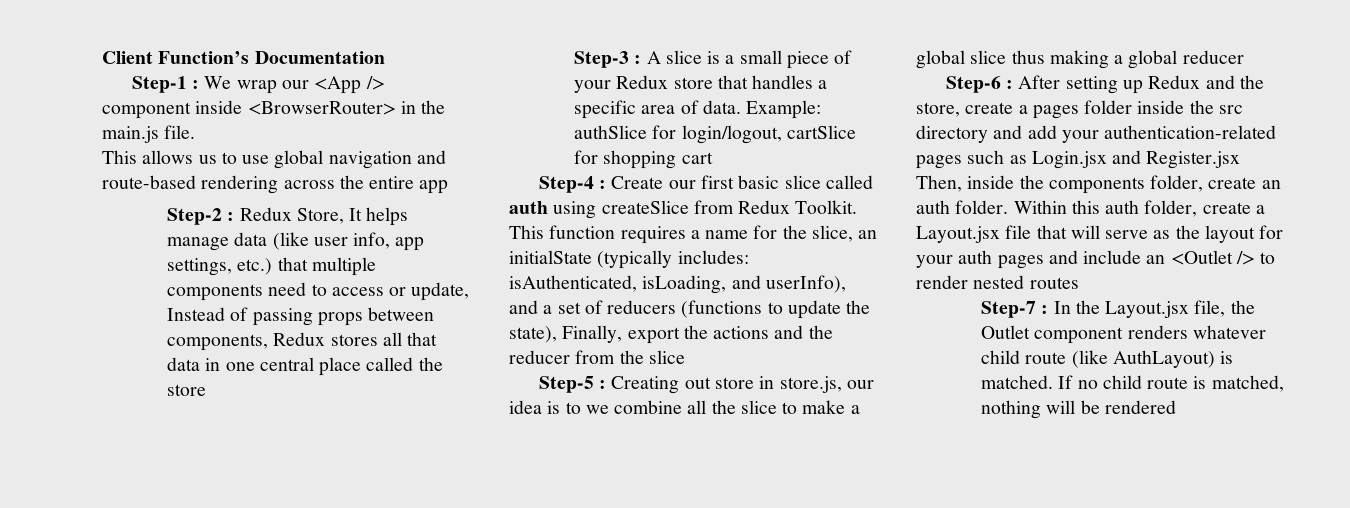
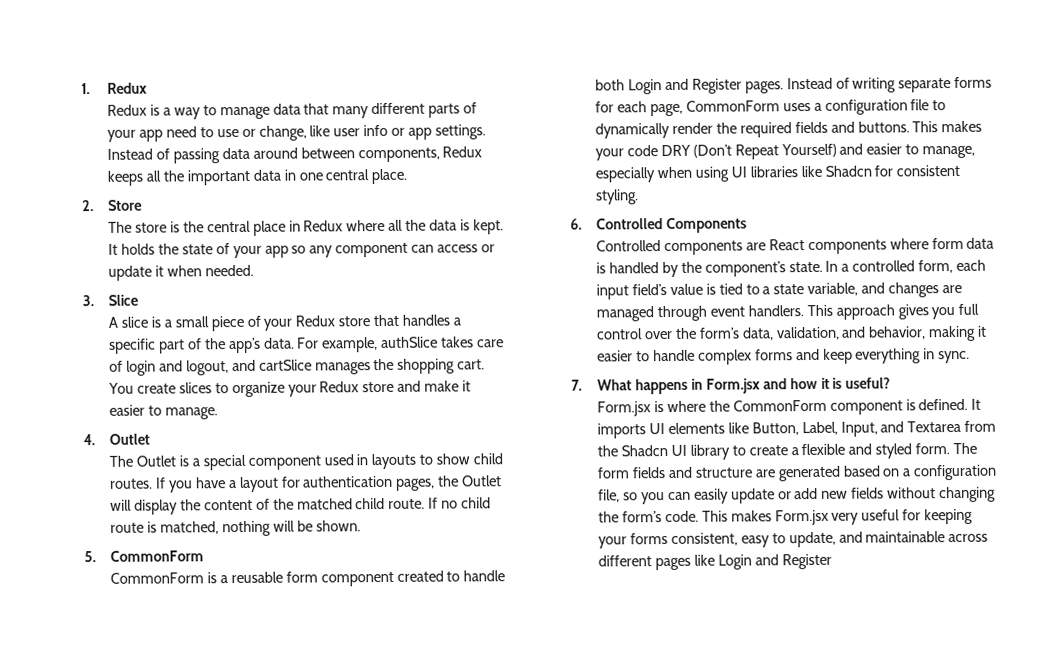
- Client Function’s Documentation
- Step-1 : We wrap our <App /> component inside <BrowserRouter> in the main.js file.
- This allows us to use global navigation and route-based rendering across the entire app
- Step-2 : Redux Store, It helps manage data (like user info, app settings, etc.) that multiple components need to access or update, Instead of passing props between components, Redux stores all that data in one central place called the store
- Step-3 : A slice is a small piece of your Redux store that handles a specific area of data. Example: authSlice for login/logout, cartSlice for shopping cart
- Step-4 : Create our first basic slice called auth using createSlice from Redux Toolkit. This function requires a name for the slice, an initialState (typically includes: isAuthenticated, isLoading, and userInfo), and a set of reducers (functions to update the state), Finally, export the actions and the reducer from the slice
- Step-5 : Creating out store in store.js, our idea is to we combine all the slice to make a global slice thus making a global reducer
- Step-6 : After setting up Redux and the store, create a pages folder inside the src directory and add your authentication-related pages such as Login.jsx and Register.jsx Then, inside the components folder, create an auth folder. Within this auth folder, create a Layout.jsx file that will serve as the layout for your auth pages and include an <Outlet /> to render nested routes
- Step-7 : In the Layout.jsx file, the Outlet component renders whatever child route (like AuthLayout) is matched.
+ 1. Redux
+ Redux is a way to manage data that many different parts of your app need to use or change, like user info or app settings. Instead of passing data around between components, Redux keeps all the important data in one central place.
+ 2. Store
+ The store is the central place in Redux where all the data is kept. It holds the state of your app so any component can access or update it when needed.
+ 3. Slice
+ A slice is a small piece of your Redux store that handles a specific part of the app’s data. For example, authSlice takes care of login and logout, and cartSlice manages the shopping cart. You create slices to organize your Redux store and make it easier to manage.
+ 4. Outlet
+ The Outlet is a special component used in layouts to show child routes. If you have a layout for authentication pages, the Outlet will display the content of the matched child route.
- If no child route is matched, nothing will be rendered
+ If no child route is matched, nothing will be shown.
+ 5. CommonForm
+ CommonForm is a reusable form component created to handle both Login and Register pages. Instead of writing separate forms for each page, CommonForm uses a configuration file to dynamically render the required fields and buttons. This makes your code DRY (Don’t Repeat Yourself) and easier to manage, especially when using UI libraries like Shadcn for consistent styling.
+ 6. Controlled Components
+ Controlled components are React components where form data is handled by the component’s state. In a controlled form, each input field’s value is tied to a state variable, and changes are managed through event handlers. This approach gives you full control over the form’s data, validation, and behavior, making it easier to handle complex forms and keep everything in sync.
+ 7. What happens in Form.jsx and how it is useful?
+ Form.jsx is where the CommonForm component is defined. It imports UI elements like Button, Label, Input, and Textarea from the Shadcn UI library to create a flexible and styled form. The form fields and structure are generated based on a configuration file, so you can easily update or add new fields without changing the form’s code. This makes Form.jsx very useful for keeping your forms consistent, easy to update, and maintainable across different pages like Login and Register

